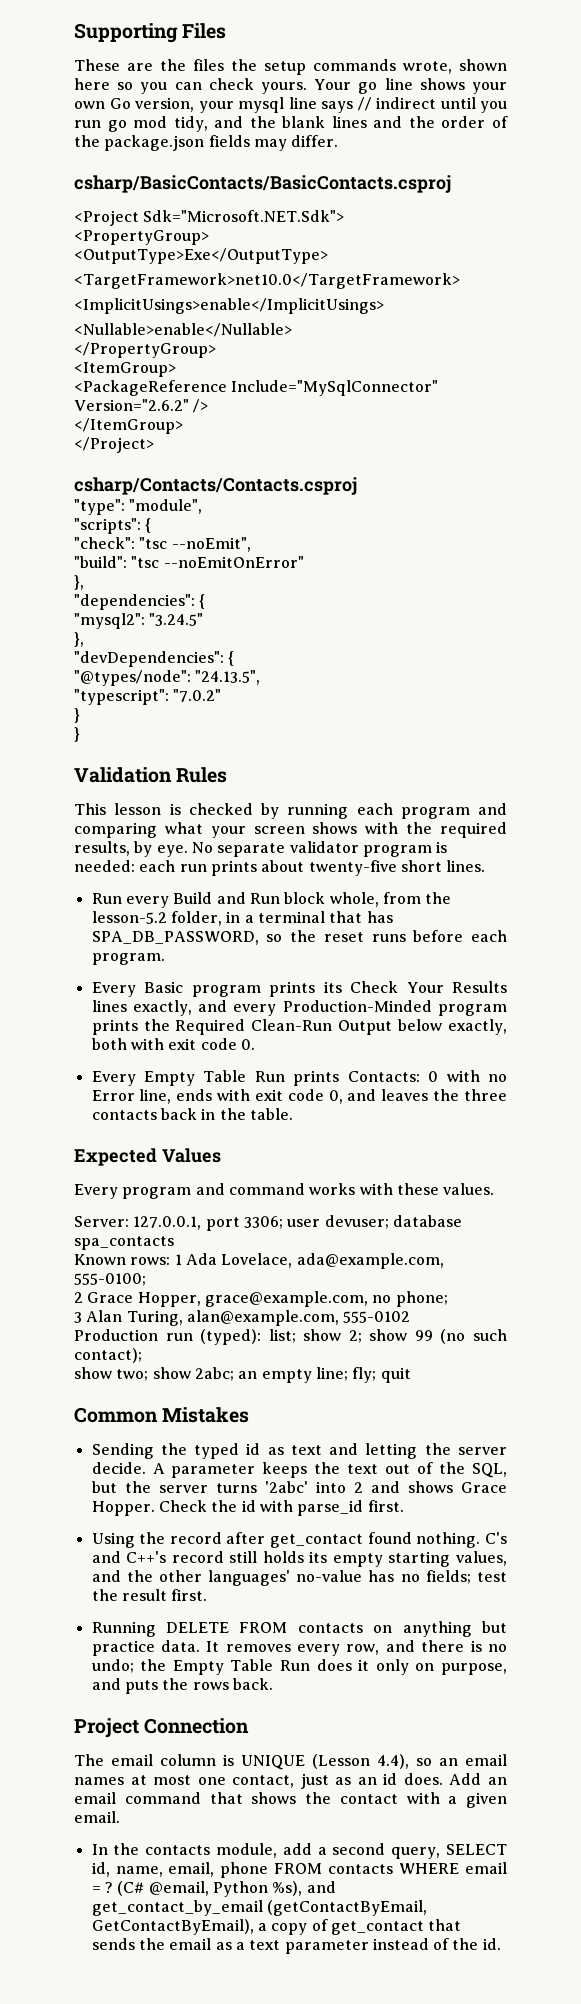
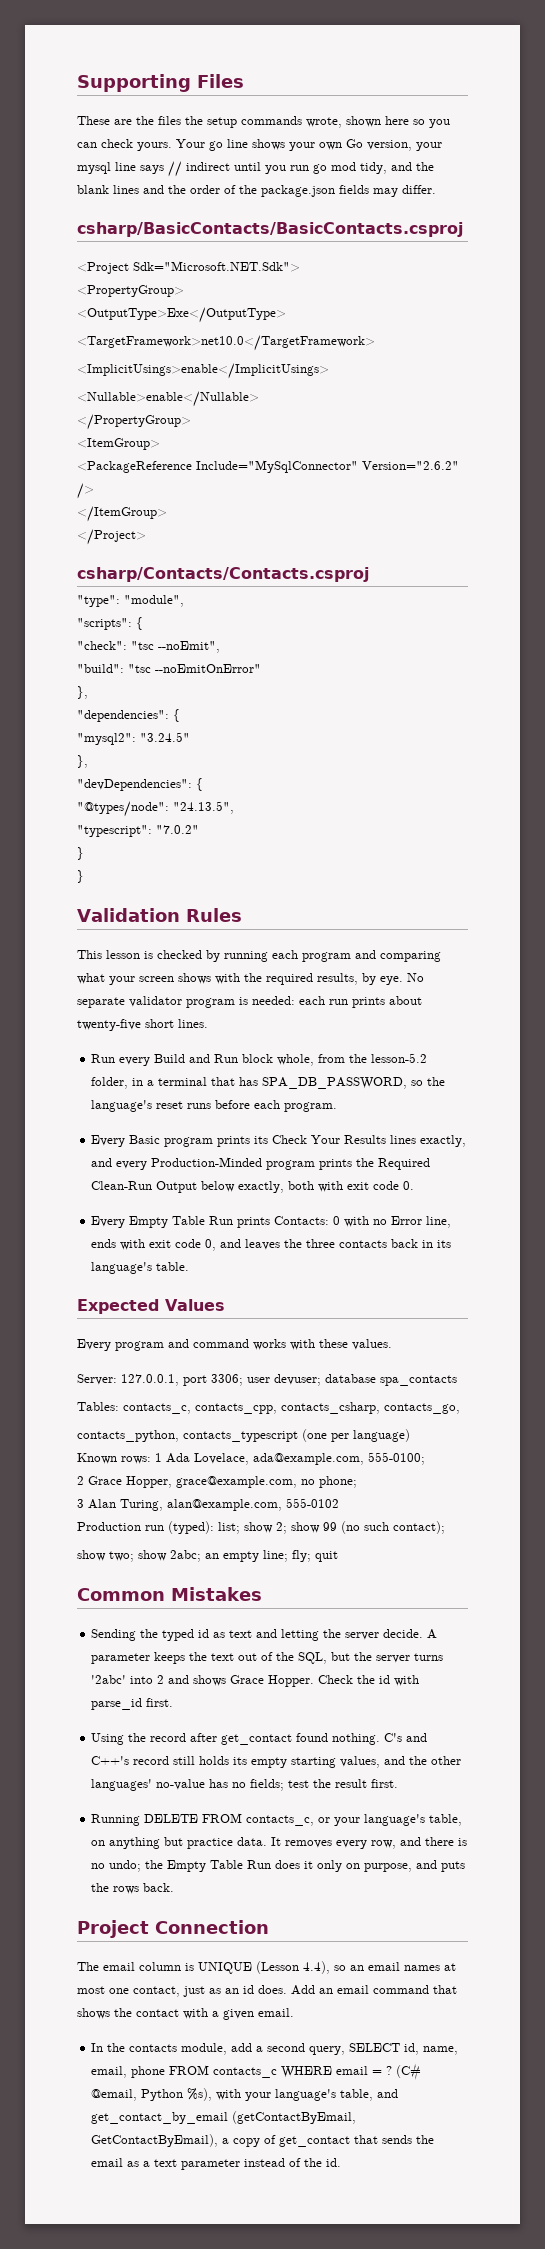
- Run every Build and Run block whole, from the lesson-5.2 folder, in a terminal that has SPA_DB_PASSWORD, so the reset runs before each program.
+ Run every Build and Run block whole, from the lesson-5.2 folder, in a terminal that has SPA_DB_PASSWORD, so the language's reset runs before each program.
- Every Empty Table Run prints Contacts: 0 with no Error line, ends with exit code 0, and leaves the three contacts back in the table.
+ Every Empty Table Run prints Contacts: 0 with no Error line, ends with exit code 0, and leaves the three contacts back in its language's table.
+ Tables: contacts_c, contacts_cpp, contacts_csharp, contacts_go,
+ contacts_python, contacts_typescript (one per language)
- Running DELETE FROM contacts on anything but practice data.
+ Running DELETE FROM contacts_c, or your language's table, on anything but practice data.
- In the contacts module, add a second query, SELECT id, name, email, phone FROM contacts WHERE email = ?
+ In the contacts module, add a second query, SELECT id, name, email, phone FROM contacts_c WHERE email = ?
- (C# @email, Python %s), and get_contact_by_email (getContactByEmail, GetContactByEmail), a copy of get_contact that sends the email as a text parameter instead of the id.
+ (C# @email, Python %s), with your language's table, and get_contact_by_email (getContactByEmail, GetContactByEmail), a copy of get_contact that sends the email as a text parameter instead of the id.

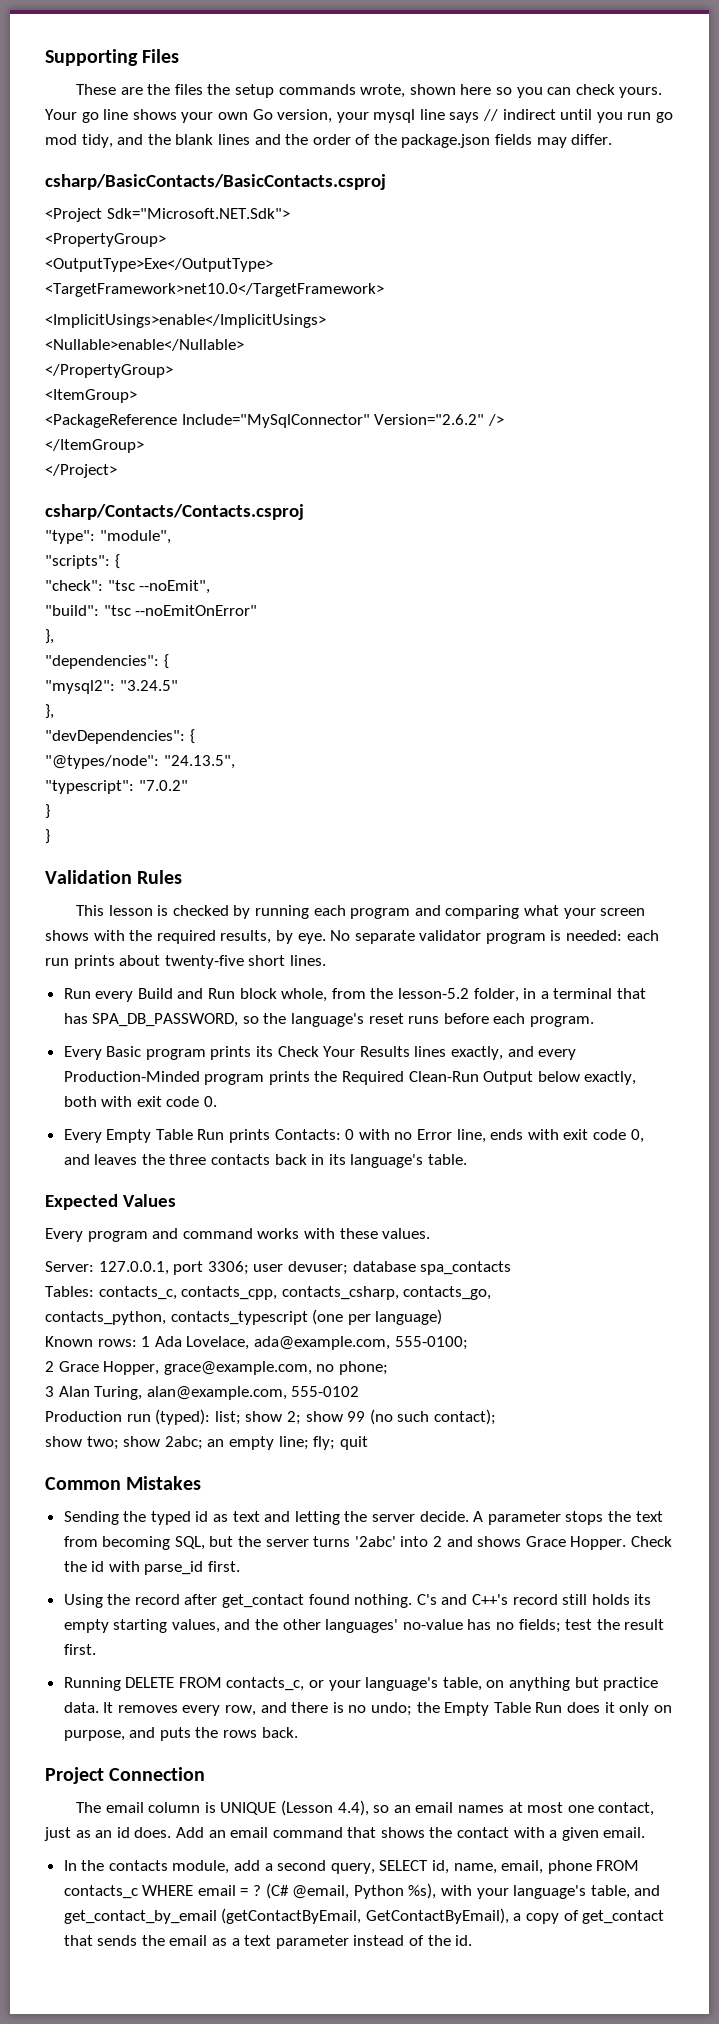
- A parameter keeps the text out of the SQL, but the server turns '2abc' into 2 and shows Grace Hopper.
+ A parameter stops the text from becoming SQL, but the server turns '2abc' into 2 and shows Grace Hopper.

